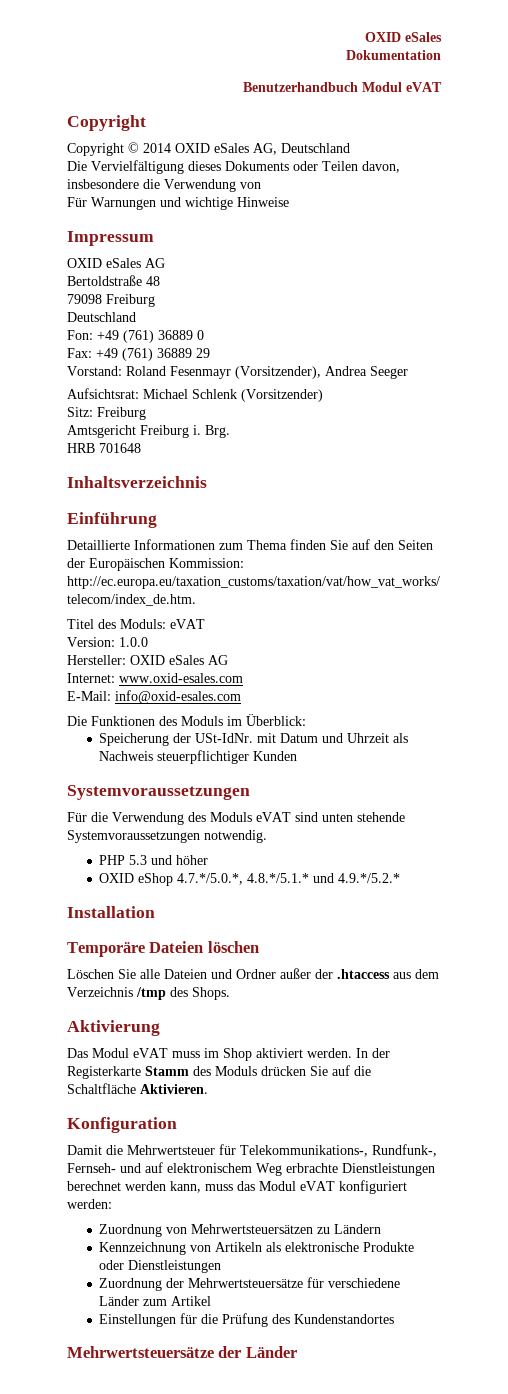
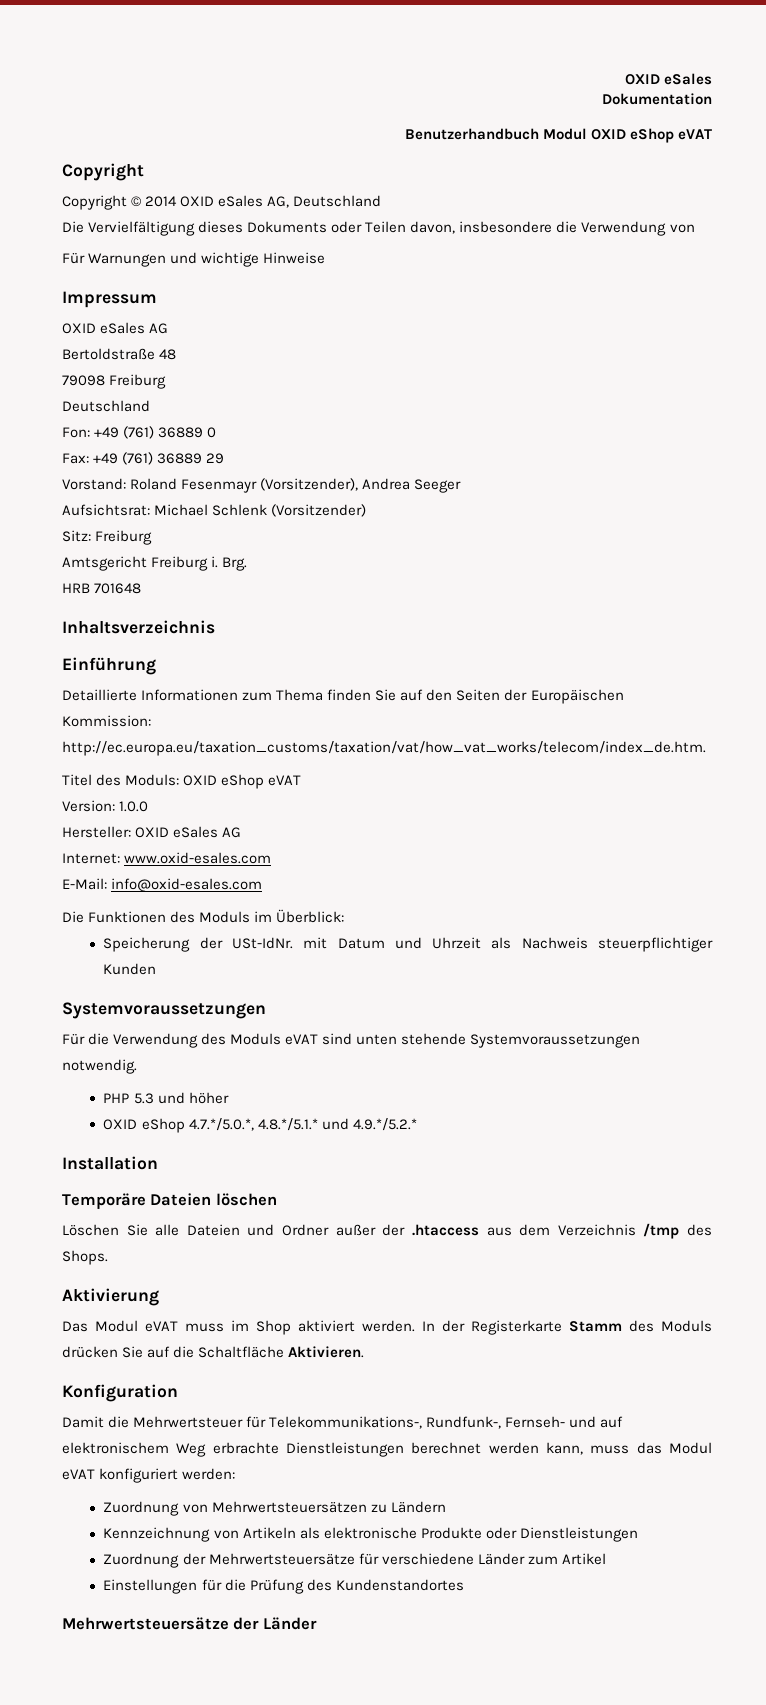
- Benutzerhandbuch Modul eVAT
+ Benutzerhandbuch Modul OXID eShop eVAT
- Titel des Moduls: eVAT
+ Titel des Moduls: OXID eShop eVAT

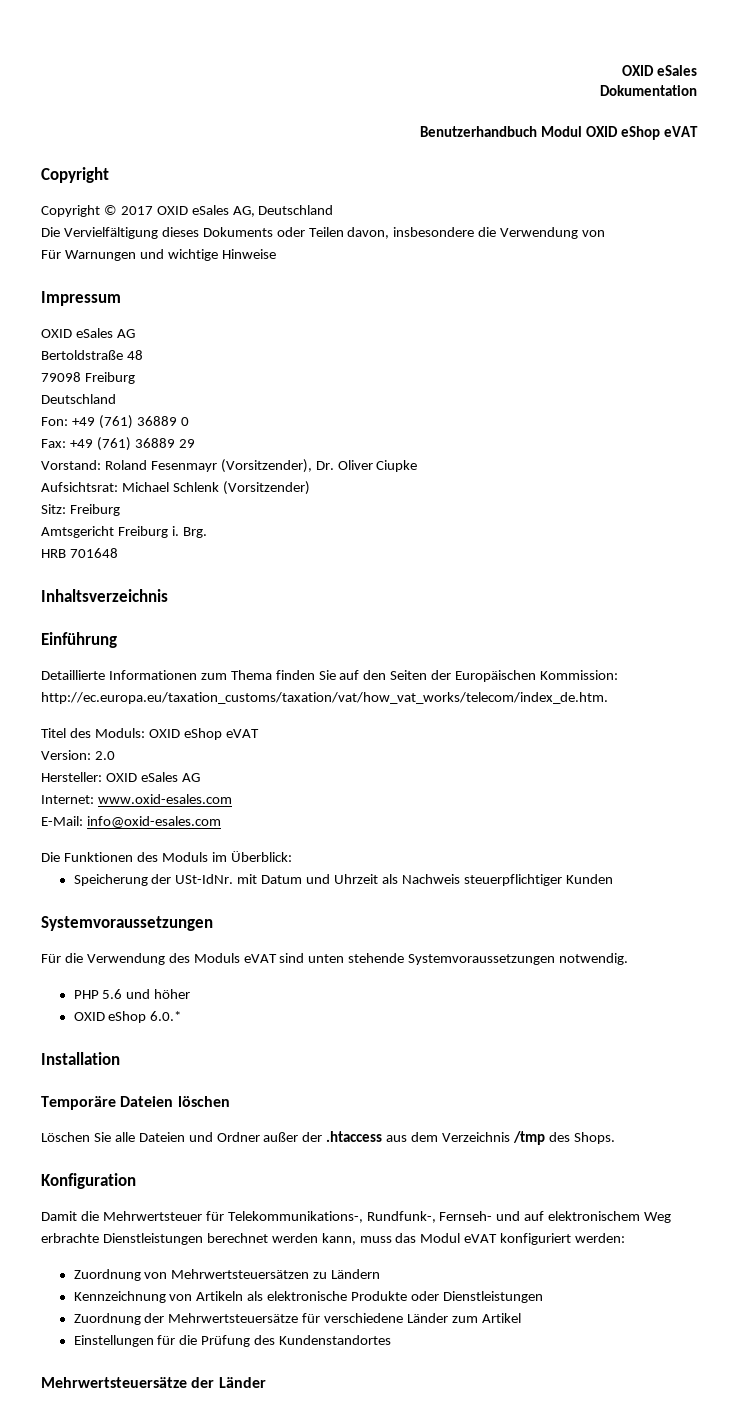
- Copyright © 2014 OXID eSales AG, Deutschland
+ Copyright © 2017 OXID eSales AG, Deutschland
- Vorstand: Roland Fesenmayr (Vorsitzender), Andrea Seeger
+ Vorstand: Roland Fesenmayr (Vorsitzender), Dr. Oliver Ciupke
- Version: 1.0.0
+ Version: 2.0
- PHP 5.3 und höher
+ PHP 5.6 und höher
- OXID eShop 4.7.*/5.0.*, 4.8.*/5.1.* und 4.9.*/5.2.*
+ OXID eShop 6.0.*
- Aktivierung
- Das Modul eVAT muss im Shop aktiviert werden. In der Registerkarte Stamm des Moduls drücken Sie auf die Schaltfläche Aktivieren.

